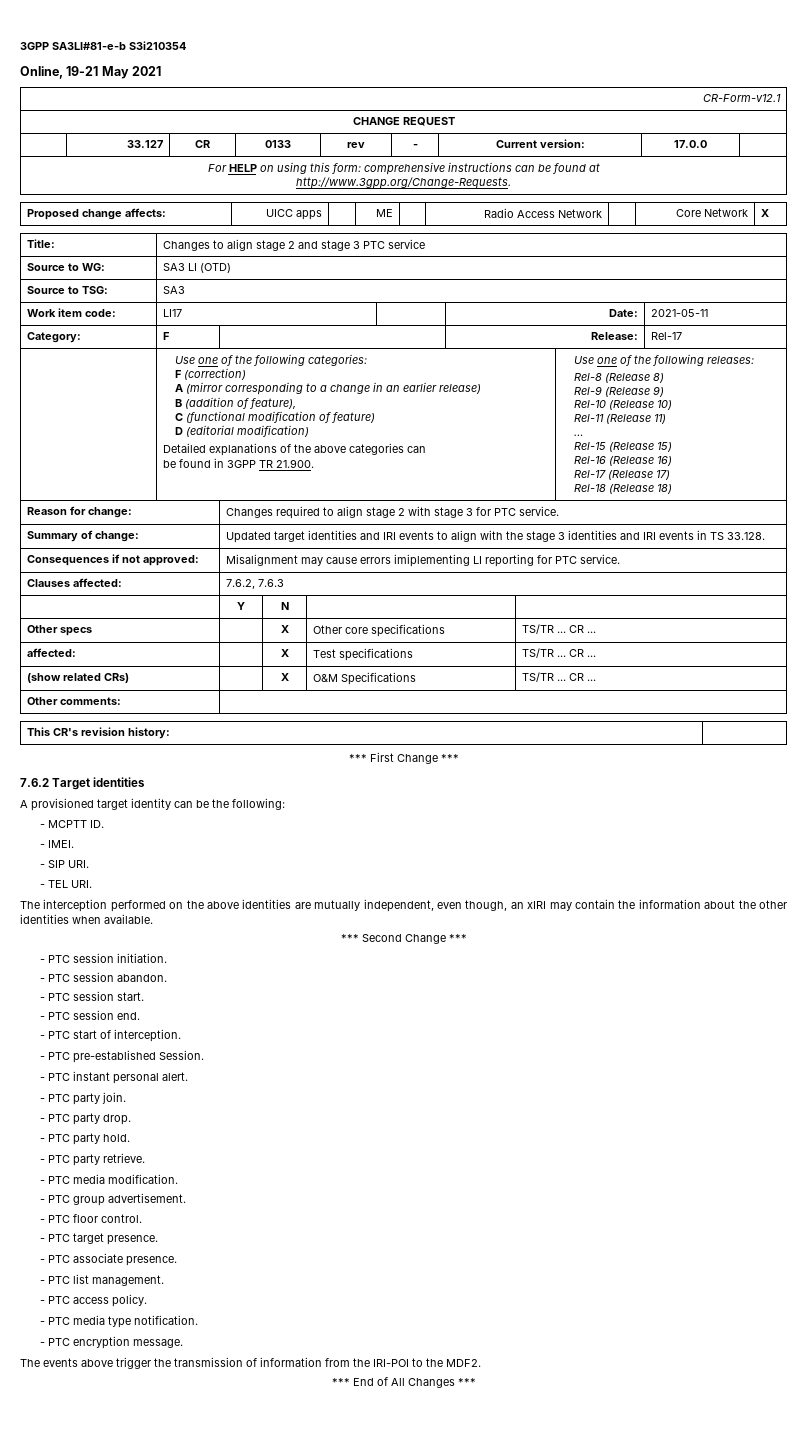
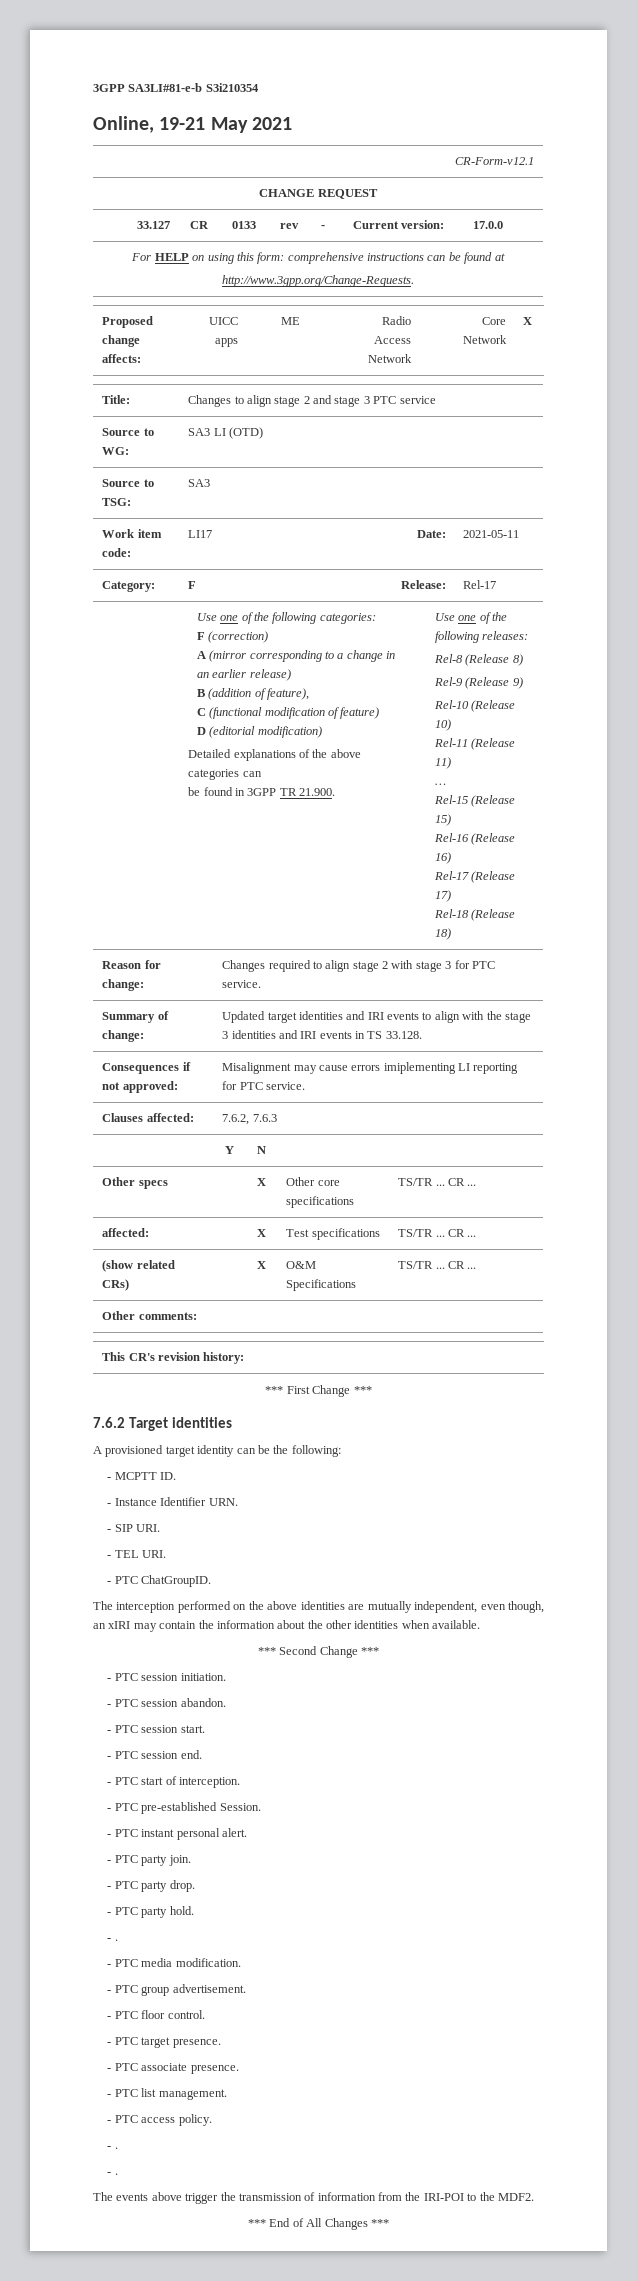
- - IMEI.
+ - Instance Identifier URN.
+ - PTC ChatGroupID.
  - PTC party hold.
- - PTC party retrieve.
+ - .
  - PTC access policy.
- - PTC media type notification.
- - PTC encryption message.
+ - .
+ - .

